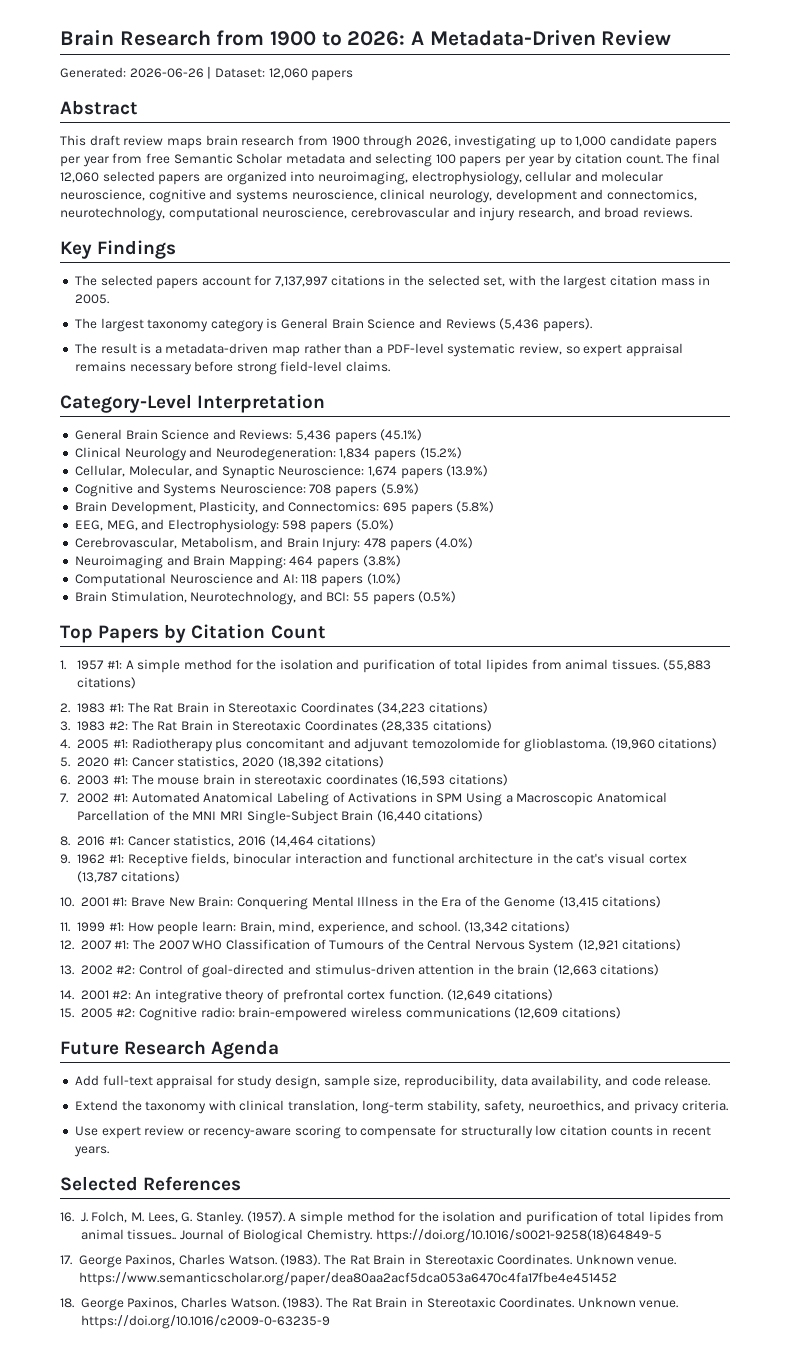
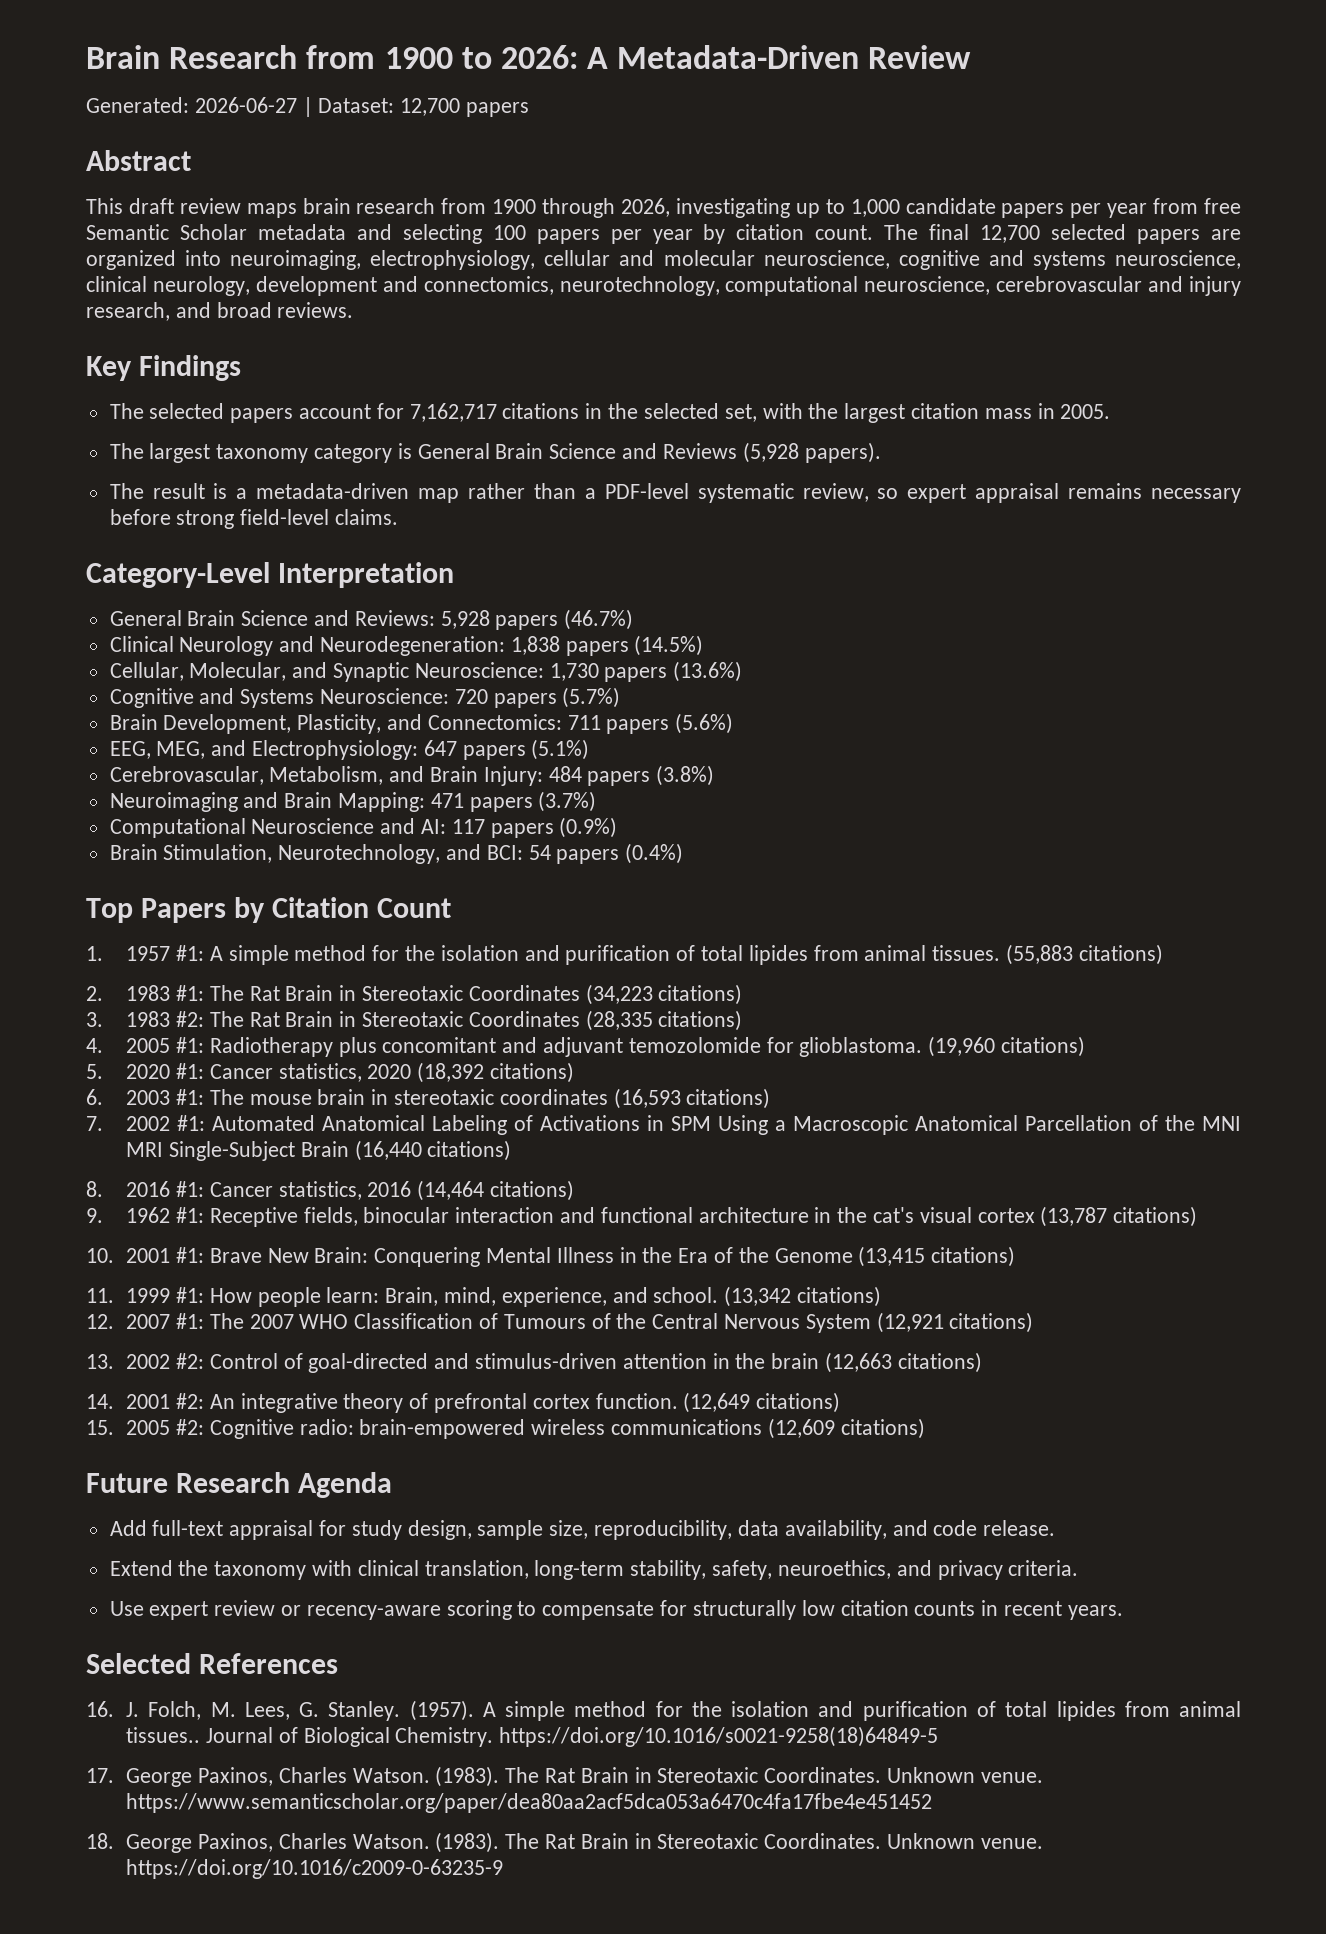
- Generated: 2026-06-26 | Dataset: 12,060 papers
+ Generated: 2026-06-27 | Dataset: 12,700 papers
- The final 12,060 selected papers are organized into neuroimaging, electrophysiology, cellular and molecular neuroscience, cognitive and systems neuroscience, clinical neurology, development and connectomics, neurotechnology, computational neuroscience, cerebrovascular and injury research, and broad reviews.
+ The final 12,700 selected papers are organized into neuroimaging, electrophysiology, cellular and molecular neuroscience, cognitive and systems neuroscience, clinical neurology, development and connectomics, neurotechnology, computational neuroscience, cerebrovascular and injury research, and broad reviews.
- The selected papers account for 7,137,997 citations in the selected set, with the largest citation mass in 2005.
+ The selected papers account for 7,162,717 citations in the selected set, with the largest citation mass in 2005.
- The largest taxonomy category is General Brain Science and Reviews (5,436 papers).
+ The largest taxonomy category is General Brain Science and Reviews (5,928 papers).
- General Brain Science and Reviews: 5,436 papers (45.1%)
+ General Brain Science and Reviews: 5,928 papers (46.7%)
- Clinical Neurology and Neurodegeneration: 1,834 papers (15.2%)
+ Clinical Neurology and Neurodegeneration: 1,838 papers (14.5%)
- Cellular, Molecular, and Synaptic Neuroscience: 1,674 papers (13.9%)
+ Cellular, Molecular, and Synaptic Neuroscience: 1,730 papers (13.6%)
- Cognitive and Systems Neuroscience: 708 papers (5.9%)
+ Cognitive and Systems Neuroscience: 720 papers (5.7%)
- Brain Development, Plasticity, and Connectomics: 695 papers (5.8%)
+ Brain Development, Plasticity, and Connectomics: 711 papers (5.6%)
- EEG, MEG, and Electrophysiology: 598 papers (5.0%)
+ EEG, MEG, and Electrophysiology: 647 papers (5.1%)
- Cerebrovascular, Metabolism, and Brain Injury: 478 papers (4.0%)
+ Cerebrovascular, Metabolism, and Brain Injury: 484 papers (3.8%)
- Neuroimaging and Brain Mapping: 464 papers (3.8%)
+ Neuroimaging and Brain Mapping: 471 papers (3.7%)
- Computational Neuroscience and AI: 118 papers (1.0%)
+ Computational Neuroscience and AI: 117 papers (0.9%)
- Brain Stimulation, Neurotechnology, and BCI: 55 papers (0.5%)
+ Brain Stimulation, Neurotechnology, and BCI: 54 papers (0.4%)

